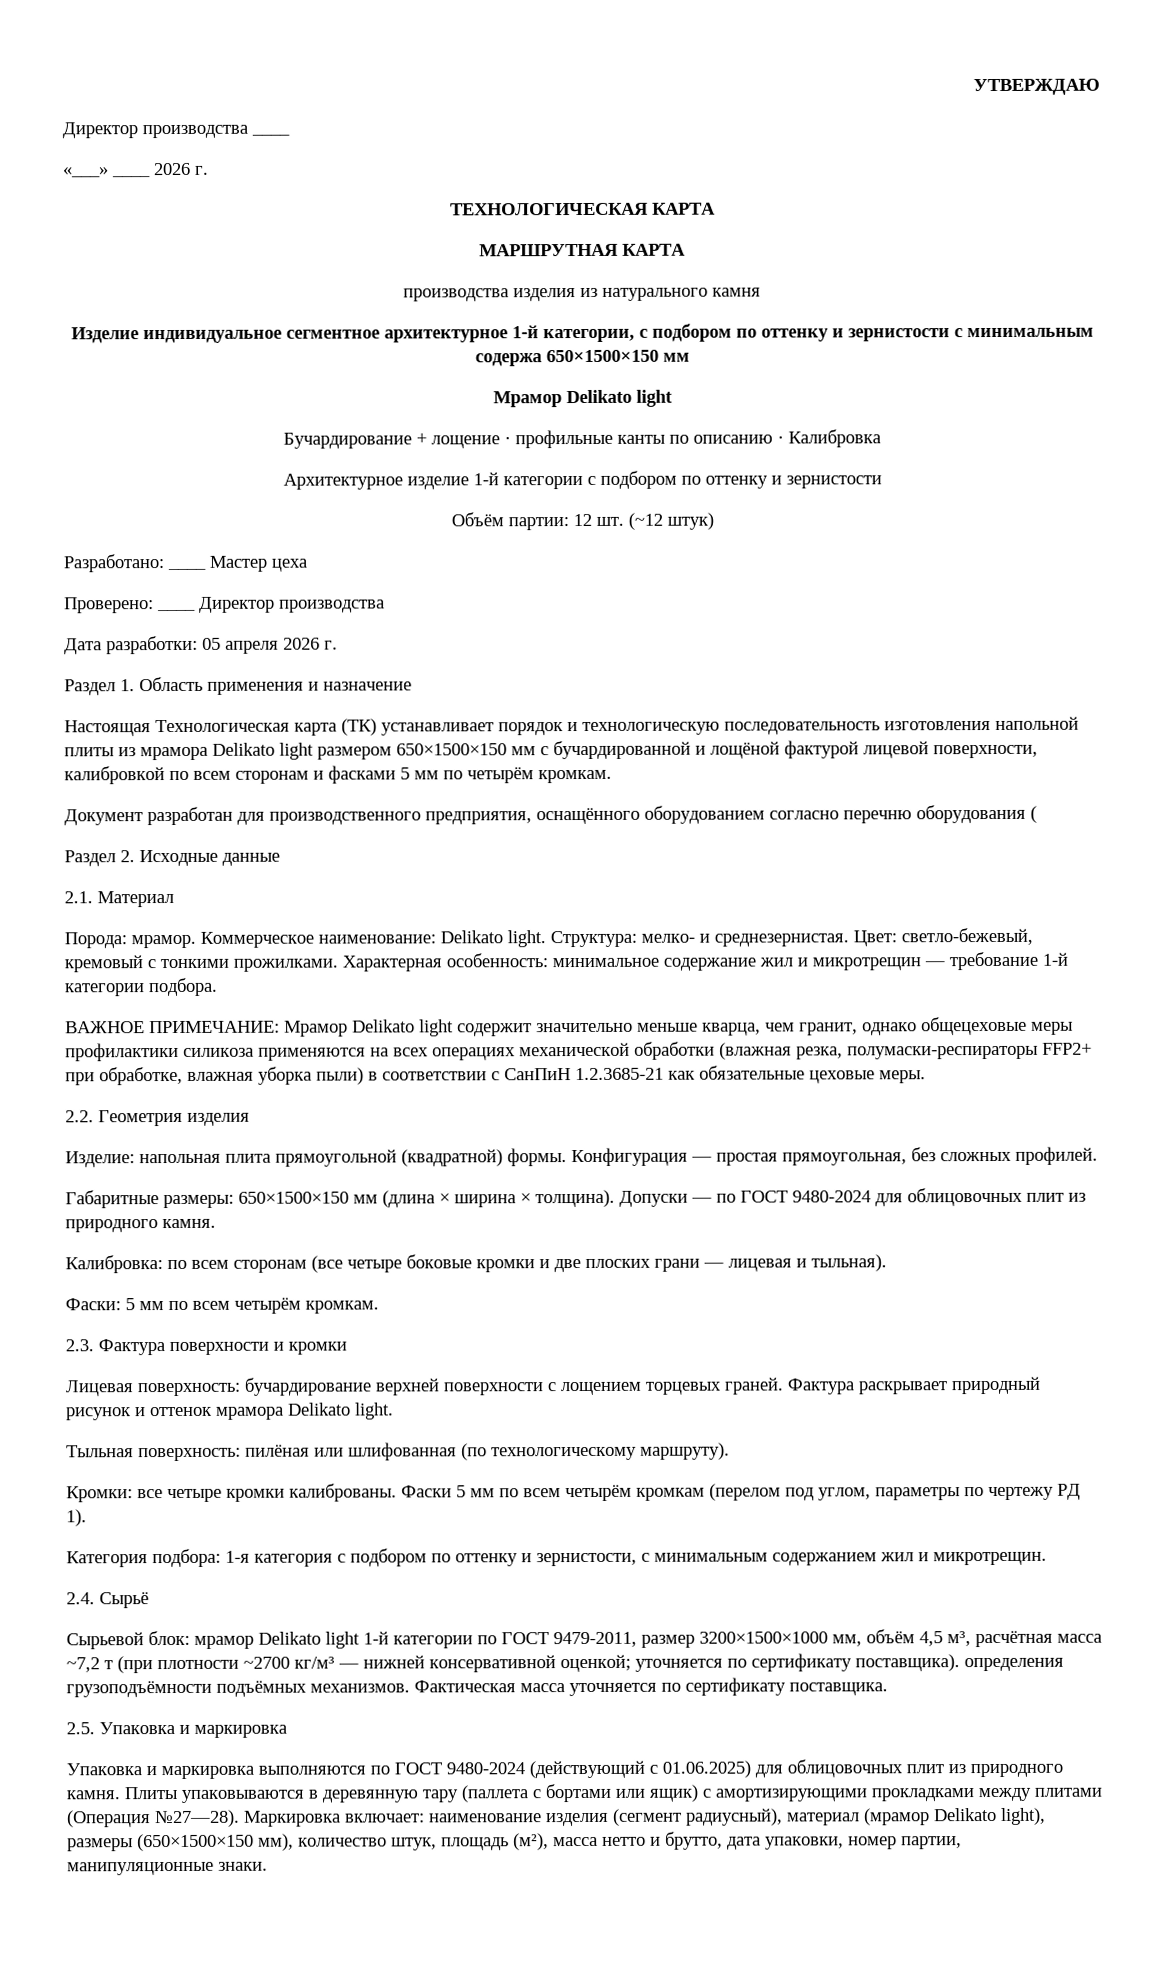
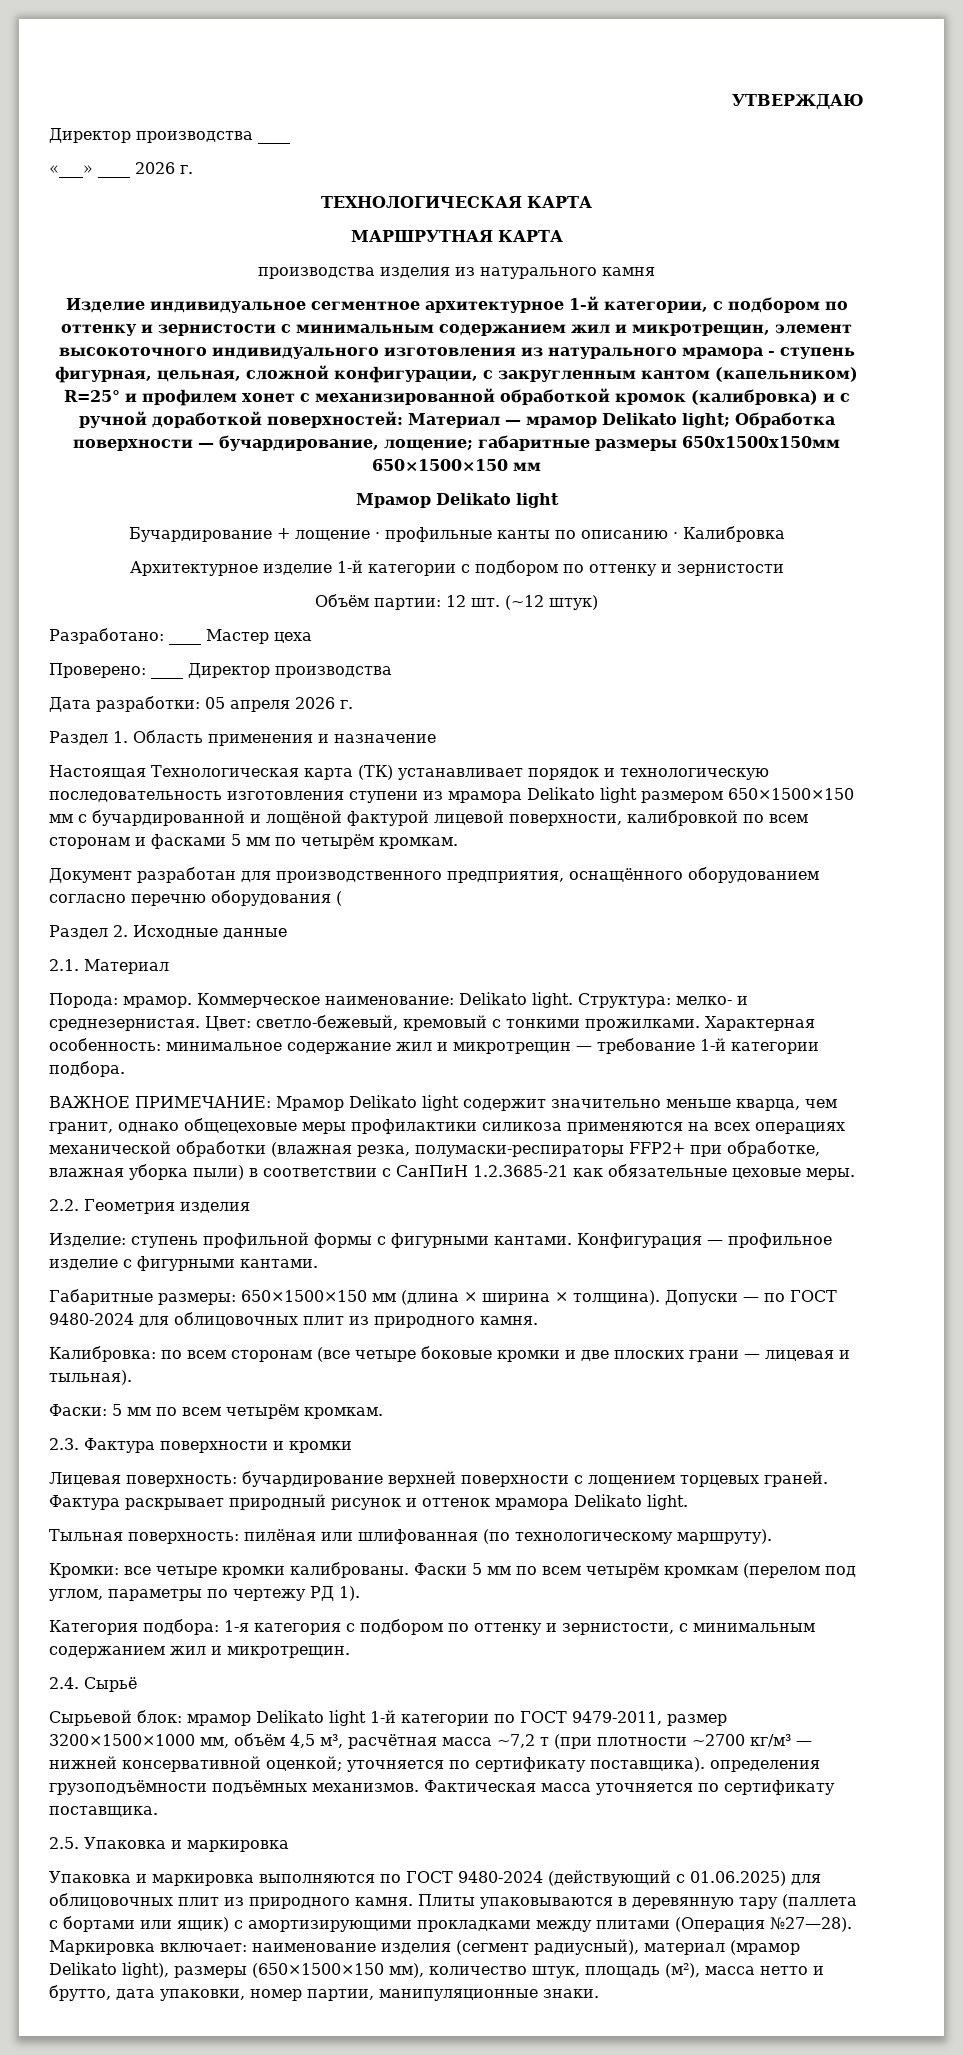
- Изделие индивидуальное сегментное архитектурное 1-й категории, с подбором по оттенку и зернистости с минимальным содержа 650×1500×150 мм
+ Изделие индивидуальное сегментное архитектурное 1-й категории, с подбором по оттенку и зернистости с минимальным содержанием жил и микротрещин, элемент высокоточного индивидуального изготовления из натурального мрамора - ступень фигурная, цельная, сложной конфигурации, с закругленным кантом (капельником) R=25° и профилем хонет с механизированной обработкой кромок (калибровка) и с ручной доработкой поверхностей: Материал — мрамор Delikato light; Обработка поверхности — бучардирование, лощение; габаритные размеры 650х1500х150мм 650×1500×150 мм
- Настоящая Технологическая карта (ТК) устанавливает порядок и технологическую последовательность изготовления напольной плиты из мрамора Delikato light размером 650×1500×150 мм с бучардированной и лощёной фактурой лицевой поверхности, калибровкой по всем сторонам и фасками 5 мм по четырём кромкам.
+ Настоящая Технологическая карта (ТК) устанавливает порядок и технологическую последовательность изготовления ступени из мрамора Delikato light размером 650×1500×150 мм с бучардированной и лощёной фактурой лицевой поверхности, калибровкой по всем сторонам и фасками 5 мм по четырём кромкам.
- Изделие: напольная плита прямоугольной (квадратной) формы. Конфигурация — простая прямоугольная, без сложных профилей.
+ Изделие: ступень профильной формы с фигурными кантами. Конфигурация — профильное изделие с фигурными кантами.

